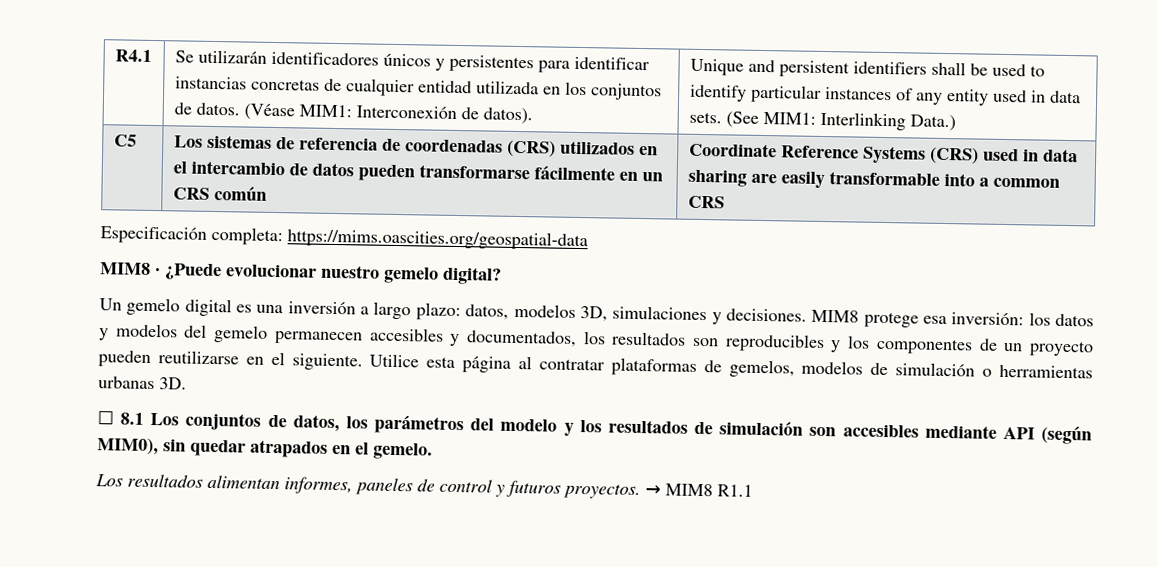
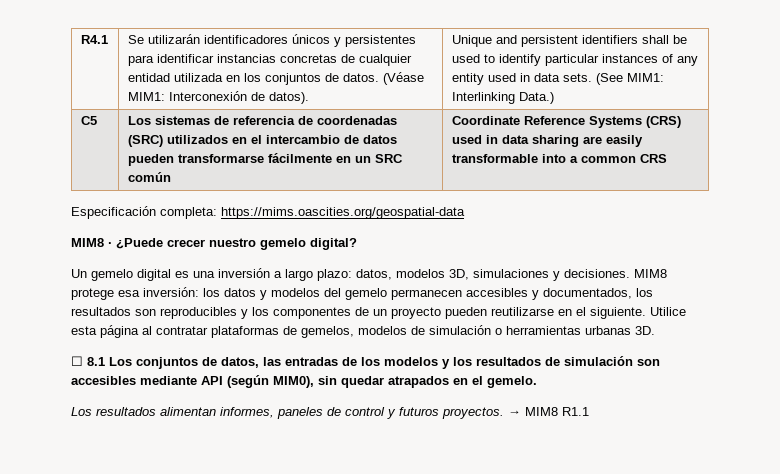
- C5 | Los sistemas de referencia de coordenadas (CRS) utilizados en el intercambio de datos pueden transformarse fácilmente en un CRS común | Coordinate Reference Systems (CRS) used in data sharing are easily transformable into a common CRS
+ C5 | Los sistemas de referencia de coordenadas (SRC) utilizados en el intercambio de datos pueden transformarse fácilmente en un SRC común | Coordinate Reference Systems (CRS) used in data sharing are easily transformable into a common CRS
- MIM8 · ¿Puede evolucionar nuestro gemelo digital?
+ MIM8 · ¿Puede crecer nuestro gemelo digital?
- ☐ 8.1 Los conjuntos de datos, los parámetros del modelo y los resultados de simulación son accesibles mediante API (según MIM0), sin quedar atrapados en el gemelo.
+ ☐ 8.1 Los conjuntos de datos, las entradas de los modelos y los resultados de simulación son accesibles mediante API (según MIM0), sin quedar atrapados en el gemelo.

